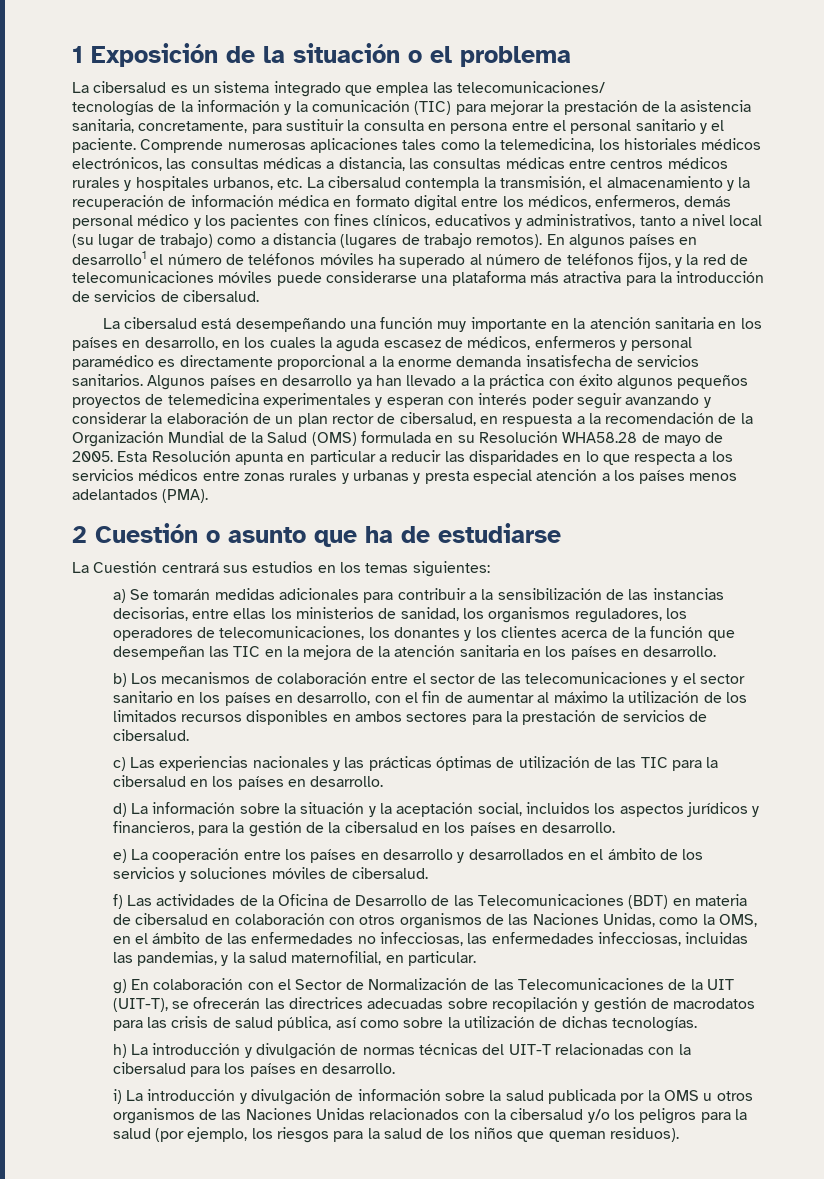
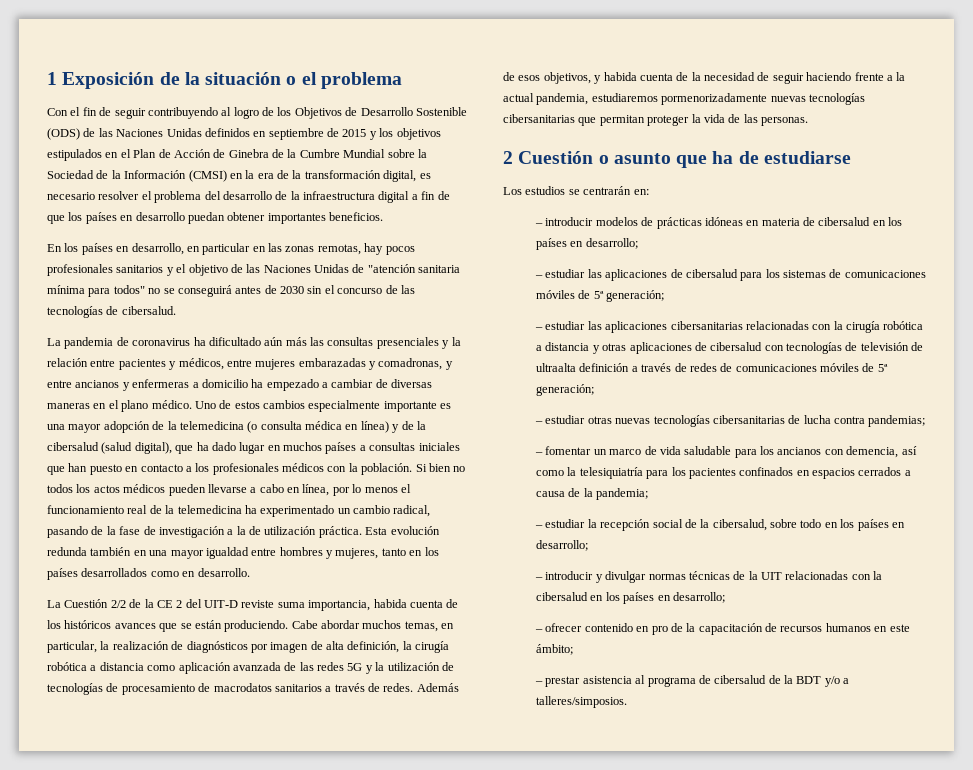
- La cibersalud es un sistema integrado que emplea las telecomunicaciones/
- tecnologías de la información y la comunicación (TIC) para mejorar la prestación de la asistencia sanitaria, concretamente, para sustituir la consulta en persona entre el personal sanitario y el paciente. Comprende numerosas aplicaciones tales como la telemedicina, los historiales médicos electrónicos, las consultas médicas a distancia, las consultas médicas entre centros médicos rurales y hospitales urbanos, etc. La cibersalud contempla la transmisión, el almacenamiento y la recuperación de información médica en formato digital entre los médicos, enfermeros, demás personal médico y los pacientes con fines clínicos, educativos y administrativos, tanto a nivel local (su lugar de trabajo) como a distancia (lugares de trabajo remotos). En algunos países en desarrollo1 el número de teléfonos móviles ha superado al número de teléfonos fijos, y la red de telecomunicaciones móviles puede considerarse una plataforma más atractiva para la introducción de servicios de cibersalud.
- La cibersalud está desempeñando una función muy importante en la atención sanitaria en los países en desarrollo, en los cuales la aguda escasez de médicos, enfermeros y personal paramédico es directamente proporcional a la enorme demanda insatisfecha de servicios sanitarios. Algunos países en desarrollo ya han llevado a la práctica con éxito algunos pequeños proyectos de telemedicina experimentales y esperan con interés poder seguir avanzando y considerar la elaboración de un plan rector de cibersalud, en respuesta a la recomendación de la Organización Mundial de la Salud (OMS) formulada en su Resolución WHA58.28 de mayo de 2005. Esta Resolución apunta en particular a reducir las disparidades en lo que respecta a los servicios médicos entre zonas rurales y urbanas y presta especial atención a los países menos adelantados (PMA).
+ Con el fin de seguir contribuyendo al logro de los Objetivos de Desarrollo Sostenible (ODS) de las Naciones Unidas definidos en septiembre de 2015 y los objetivos estipulados en el Plan de Acción de Ginebra de la Cumbre Mundial sobre la Sociedad de la Información (CMSI) en la era de la transformación digital, es necesario resolver el problema del desarrollo de la infraestructura digital a fin de que los países en desarrollo puedan obtener importantes beneficios.
+ En los países en desarrollo, en particular en las zonas remotas, hay pocos profesionales sanitarios y el objetivo de las Naciones Unidas de "atención sanitaria mínima para todos" no se conseguirá antes de 2030 sin el concurso de las tecnologías de cibersalud.
+ La pandemia de coronavirus ha dificultado aún más las consultas presenciales y la relación entre pacientes y médicos, entre mujeres embarazadas y comadronas, y entre ancianos y enfermeras a domicilio ha empezado a cambiar de diversas maneras en el plano médico. Uno de estos cambios especialmente importante es una mayor adopción de la telemedicina (o consulta médica en línea) y de la cibersalud (salud digital), que ha dado lugar en muchos países a consultas iniciales que han puesto en contacto a los profesionales médicos con la población. Si bien no todos los actos médicos pueden llevarse a cabo en línea, por lo menos el funcionamiento real de la telemedicina ha experimentado un cambio radical, pasando de la fase de investigación a la de utilización práctica. Esta evolución redunda también en una mayor igualdad entre hombres y mujeres, tanto en los países desarrollados como en desarrollo.
+ La Cuestión 2/2 de la CE 2 del UIT-D reviste suma importancia, habida cuenta de los históricos avances que se están produciendo. Cabe abordar muchos temas, en particular, la realización de diagnósticos por imagen de alta definición, la cirugía robótica a distancia como aplicación avanzada de las redes 5G y la utilización de tecnologías de procesamiento de macrodatos sanitarios a través de redes. Además de esos objetivos, y habida cuenta de la necesidad de seguir haciendo frente a la actual pandemia, estudiaremos pormenorizadamente nuevas tecnologías cibersanitarias que permitan proteger la vida de las personas.
- La Cuestión centrará sus estudios en los temas siguientes:
- a) Se tomarán medidas adicionales para contribuir a la sensibilización de las instancias decisorias, entre ellas los ministerios de sanidad, los organismos reguladores, los operadores de telecomunicaciones, los donantes y los clientes acerca de la función que desempeñan las TIC en la mejora de la atención sanitaria en los países en desarrollo.
- b) Los mecanismos de colaboración entre el sector de las telecomunicaciones y el sector sanitario en los países en desarrollo, con el fin de aumentar al máximo la utilización de los limitados recursos disponibles en ambos sectores para la prestación de servicios de cibersalud.
- c) Las experiencias nacionales y las prácticas óptimas de utilización de las TIC para la cibersalud en los países en desarrollo.
- d) La información sobre la situación y la aceptación social, incluidos los aspectos jurídicos y financieros, para la gestión de la cibersalud en los países en desarrollo.
- e) La cooperación entre los países en desarrollo y desarrollados en el ámbito de los servicios y soluciones móviles de cibersalud.
- f) Las actividades de la Oficina de Desarrollo de las Telecomunicaciones (BDT) en materia de cibersalud en colaboración con otros organismos de las Naciones Unidas, como la OMS, en el ámbito de las enfermedades no infecciosas, las enfermedades infecciosas, incluidas las pandemias, y la salud maternofilial, en particular.
- g) En colaboración con el Sector de Normalización de las Telecomunicaciones de la UIT (UIT-T), se ofrecerán las directrices adecuadas sobre recopilación y gestión de macrodatos para las crisis de salud pública, así como sobre la utilización de dichas tecnologías.
- h) La introducción y divulgación de normas técnicas del UIT-T relacionadas con la cibersalud para los países en desarrollo.
- i) La introducción y divulgación de información sobre la salud publicada por la OMS u otros organismos de las Naciones Unidas relacionados con la cibersalud y/o los peligros para la salud (por ejemplo, los riesgos para la salud de los niños que queman residuos).
+ Los estudios se centrarán en:
+ – introducir modelos de prácticas idóneas en materia de cibersalud en los países en desarrollo;
+ – estudiar las aplicaciones de cibersalud para los sistemas de comunicaciones móviles de 5ª generación;
+ – estudiar las aplicaciones cibersanitarias relacionadas con la cirugía robótica a distancia y otras aplicaciones de cibersalud con tecnologías de televisión de ultraalta definición a través de redes de comunicaciones móviles de 5ª generación;
+ – estudiar otras nuevas tecnologías cibersanitarias de lucha contra pandemias;
+ – fomentar un marco de vida saludable para los ancianos con demencia, así como la telesiquiatría para los pacientes confinados en espacios cerrados a causa de la pandemia;
+ – estudiar la recepción social de la cibersalud, sobre todo en los países en desarrollo;
+ – introducir y divulgar normas técnicas de la UIT relacionadas con la cibersalud en los países en desarrollo;
+ – ofrecer contenido en pro de la capacitación de recursos humanos en este ámbito;
+ – prestar asistencia al programa de cibersalud de la BDT y/o a talleres/simposios.

